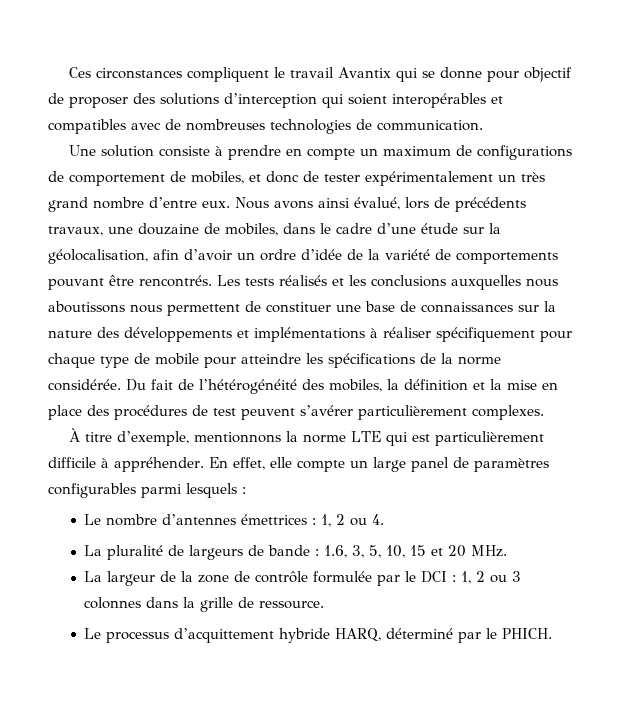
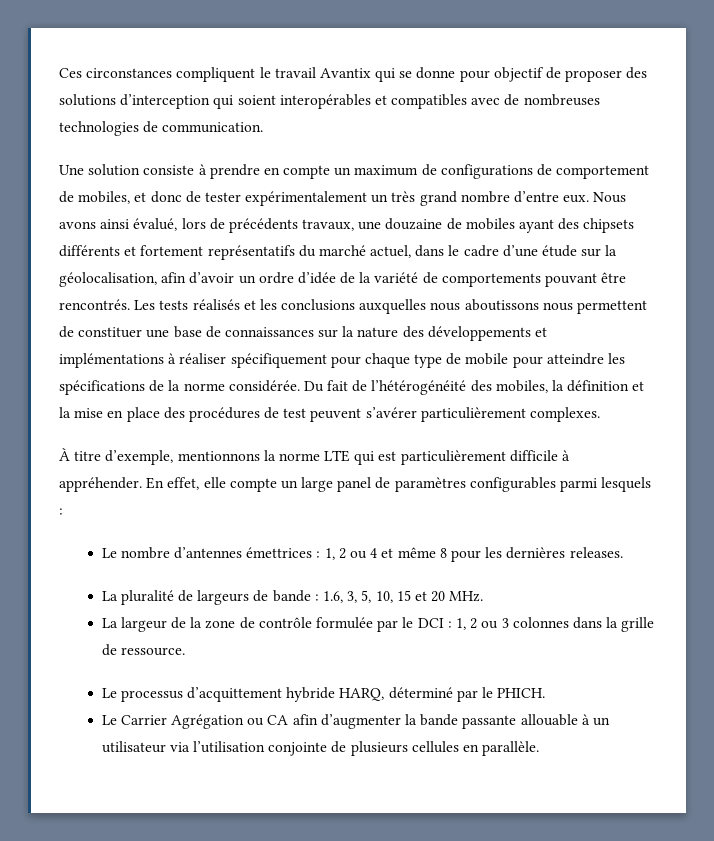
- Nous avons ainsi évalué, lors de précédents travaux, une douzaine de mobiles, dans le cadre d’une étude sur la géolocalisation, afin d’avoir un ordre d’idée de la variété de comportements pouvant être rencontrés.
+ Nous avons ainsi évalué, lors de précédents travaux, une douzaine de mobiles ayant des chipsets différents et fortement représentatifs du marché actuel, dans le cadre d’une étude sur la géolocalisation, afin d’avoir un ordre d’idée de la variété de comportements pouvant être rencontrés.
- Le nombre d’antennes émettrices : 1, 2 ou 4.
+ Le nombre d’antennes émettrices : 1, 2 ou 4 et même 8 pour les dernières releases.
+ Le Carrier Agrégation ou CA afin d’augmenter la bande passante allouable à un utilisateur via l’utilisation conjointe de plusieurs cellules en parallèle.

